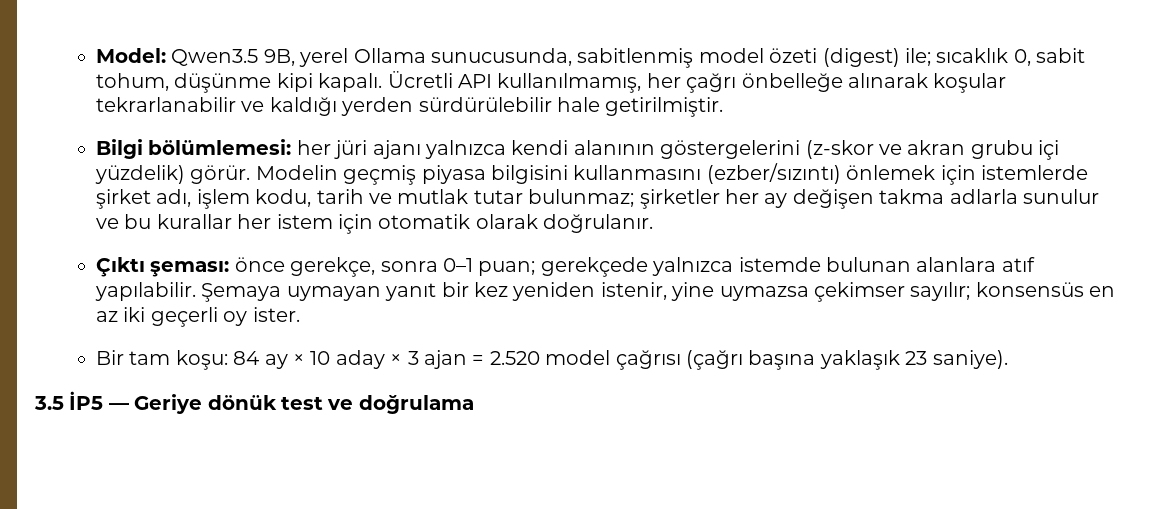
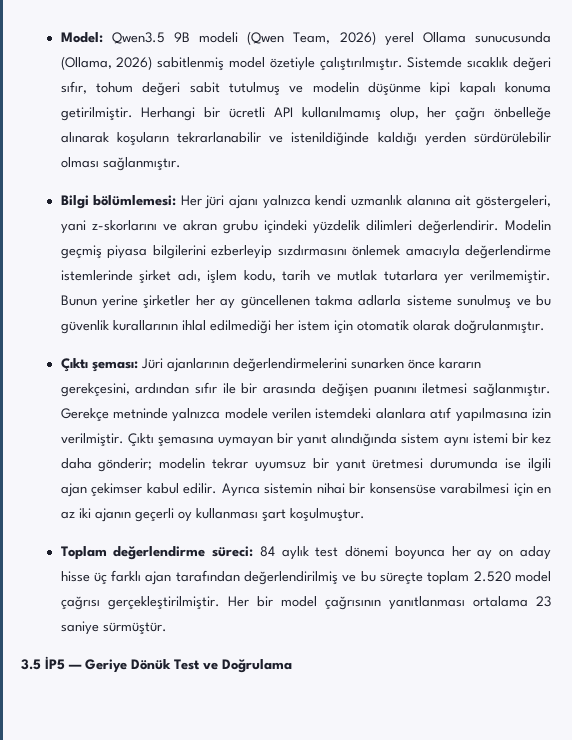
- Model: Qwen3.5 9B, yerel Ollama sunucusunda, sabitlenmiş model özeti (digest) ile; sıcaklık 0, sabit tohum, düşünme kipi kapalı. Ücretli API kullanılmamış, her çağrı önbelleğe alınarak koşular tekrarlanabilir ve kaldığı yerden sürdürülebilir hale getirilmiştir.
+ Model: Qwen3.5 9B modeli (Qwen Team, 2026) yerel Ollama sunucusunda (Ollama, 2026) sabitlenmiş model özetiyle çalıştırılmıştır. Sistemde sıcaklık değeri sıfır, tohum değeri sabit tutulmuş ve modelin düşünme kipi kapalı konuma getirilmiştir. Herhangi bir ücretli API kullanılmamış olup, her çağrı önbelleğe alınarak koşuların tekrarlanabilir ve istenildiğinde kaldığı yerden sürdürülebilir olması sağlanmıştır.
- Bilgi bölümlemesi: her jüri ajanı yalnızca kendi alanının göstergelerini (z-skor ve akran grubu içi yüzdelik) görür. Modelin geçmiş piyasa bilgisini kullanmasını (ezber/sızıntı) önlemek için istemlerde şirket adı, işlem kodu, tarih ve mutlak tutar bulunmaz; şirketler her ay değişen takma adlarla sunulur ve bu kurallar her istem için otomatik olarak doğrulanır.
+ Bilgi bölümlemesi: Her jüri ajanı yalnızca kendi uzmanlık alanına ait göstergeleri, yani z-skorlarını ve akran grubu içindeki yüzdelik dilimleri değerlendirir. Modelin geçmiş piyasa bilgilerini ezberleyip sızdırmasını önlemek amacıyla değerlendirme istemlerinde şirket adı, işlem kodu, tarih ve mutlak tutarlara yer verilmemiştir. Bunun yerine şirketler her ay güncellenen takma adlarla sisteme sunulmuş ve bu güvenlik kurallarının ihlal edilmediği her istem için otomatik olarak doğrulanmıştır.
- Çıktı şeması: önce gerekçe, sonra 0–1 puan; gerekçede yalnızca istemde bulunan alanlara atıf yapılabilir. Şemaya uymayan yanıt bir kez yeniden istenir, yine uymazsa çekimser sayılır; konsensüs en az iki geçerli oy ister.
- Bir tam koşu: 84 ay × 10 aday × 3 ajan = 2.520 model çağrısı (çağrı başına yaklaşık 23 saniye).
+ Çıktı şeması: Jüri ajanlarının değerlendirmelerini sunarken önce kararın gerekçesini, ardından sıfır ile bir arasında değişen puanını iletmesi sağlanmıştır. Gerekçe metninde yalnızca modele verilen istemdeki alanlara atıf yapılmasına izin verilmiştir. Çıktı şemasına uymayan bir yanıt alındığında sistem aynı istemi bir kez daha gönderir; modelin tekrar uyumsuz bir yanıt üretmesi durumunda ise ilgili ajan çekimser kabul edilir. Ayrıca sistemin nihai bir konsensüse varabilmesi için en az iki ajanın geçerli oy kullanması şart koşulmuştur.
+ Toplam değerlendirme süreci: 84 aylık test dönemi boyunca her ay on aday hisse üç farklı ajan tarafından değerlendirilmiş ve bu süreçte toplam 2.520 model çağrısı gerçekleştirilmiştir. Her bir model çağrısının yanıtlanması ortalama 23 saniye sürmüştür.
- 3.5 İP5 — Geriye dönük test ve doğrulama
+ 3.5 İP5 — Geriye Dönük Test ve Doğrulama

